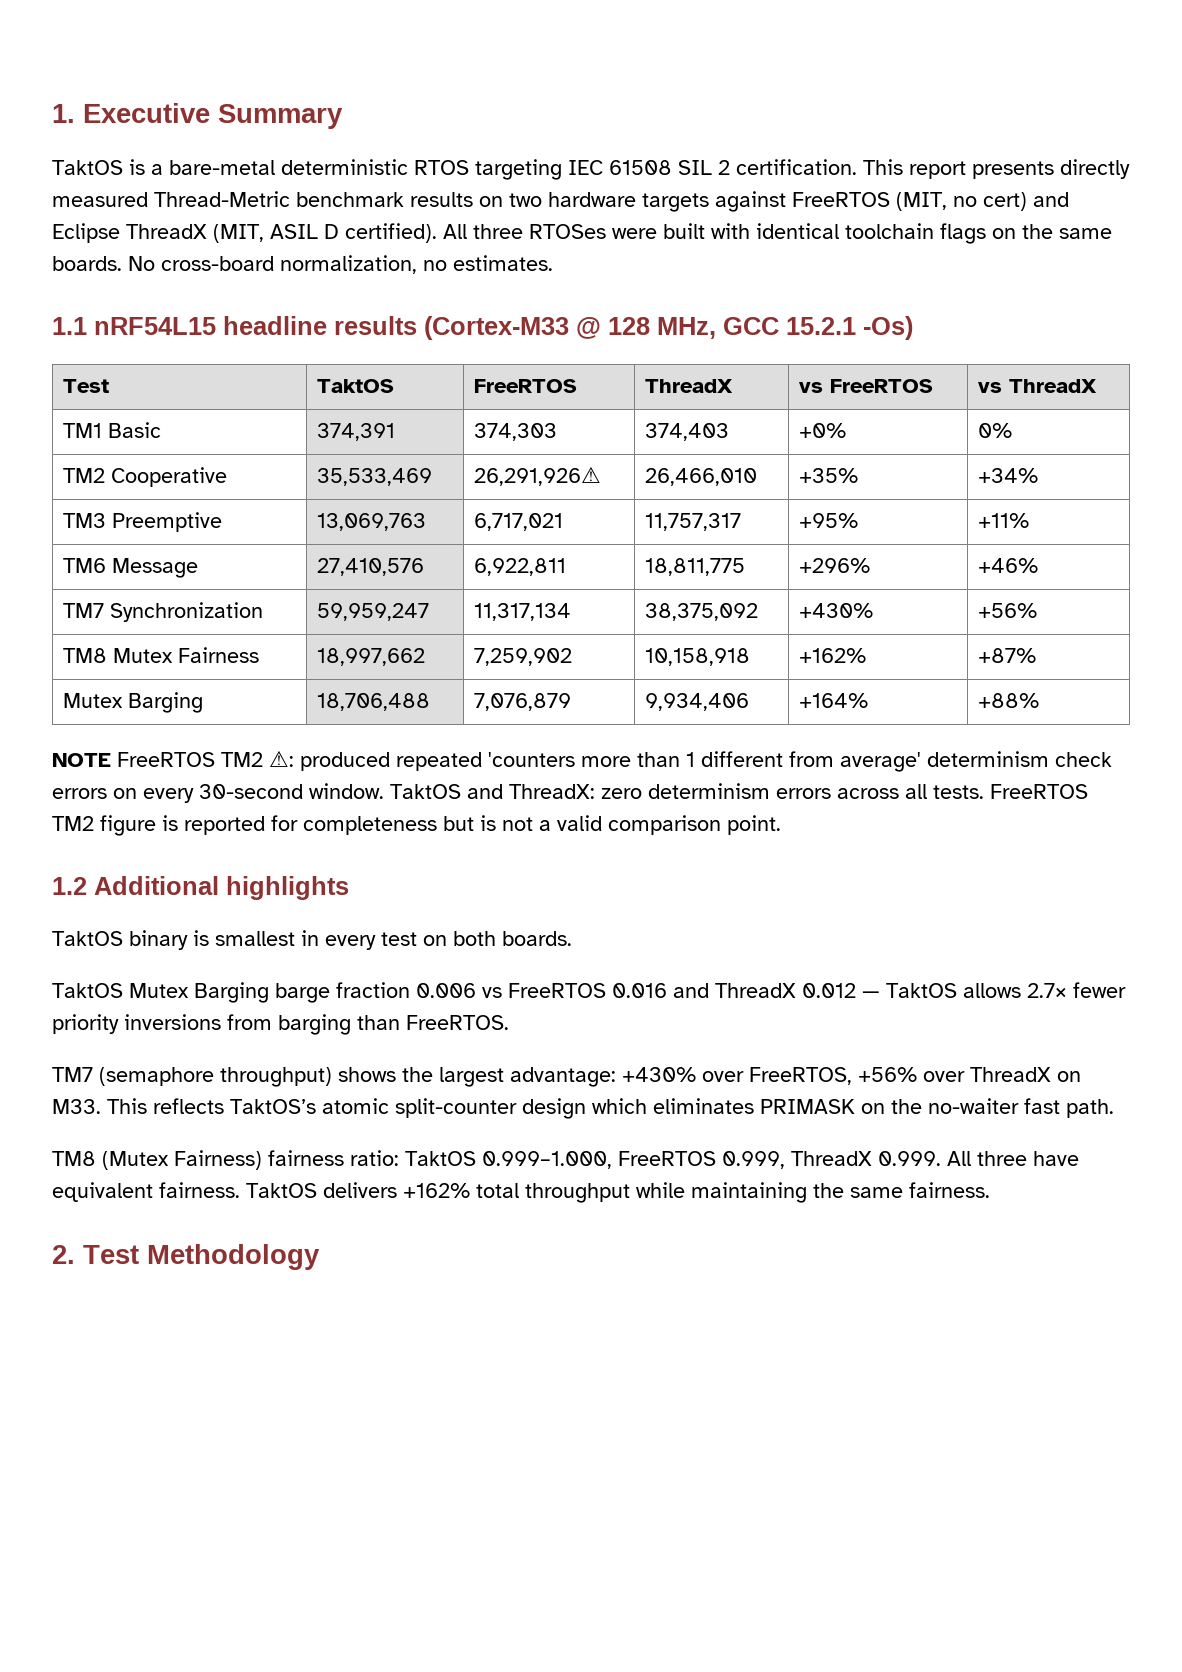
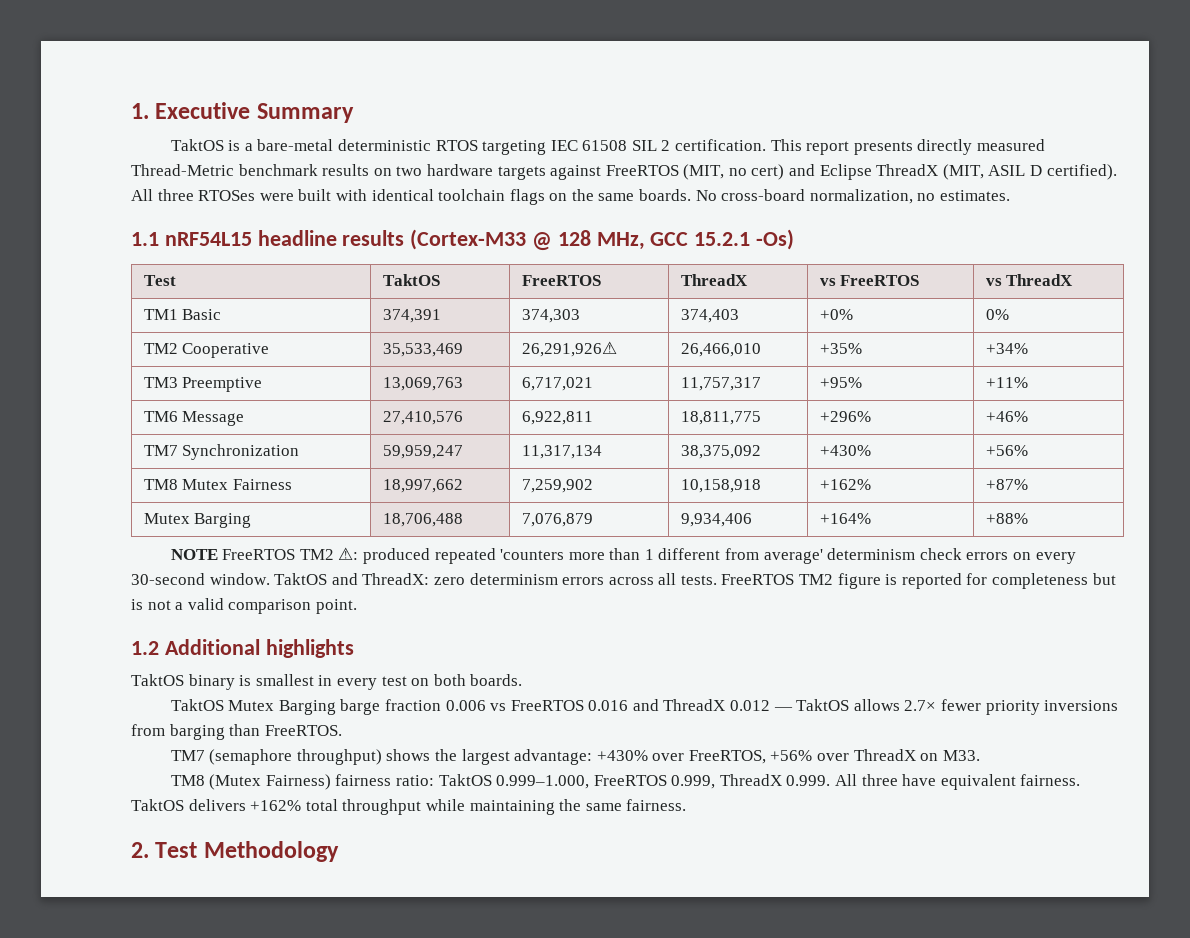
- TM7 (semaphore throughput) shows the largest advantage: +430% over FreeRTOS, +56% over ThreadX on M33. This reflects TaktOS’s atomic split-counter design which eliminates PRIMASK on the no-waiter fast path.
+ TM7 (semaphore throughput) shows the largest advantage: +430% over FreeRTOS, +56% over ThreadX on M33.

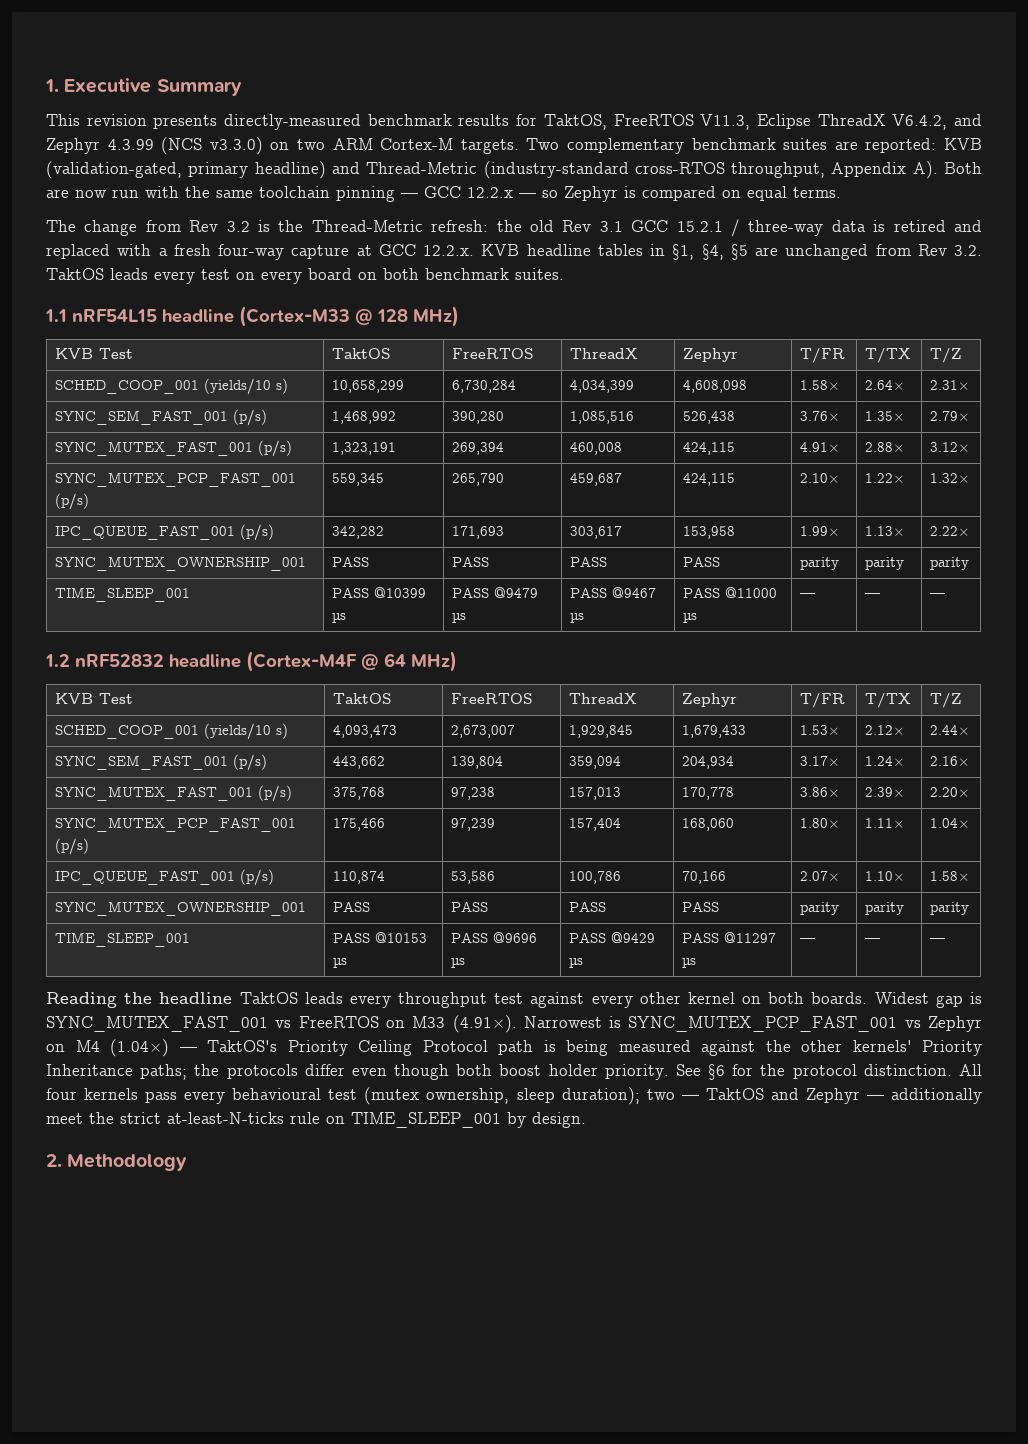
- TaktOS is a bare-metal deterministic RTOS targeting IEC 61508 SIL 2 certification. This report presents directly measured Thread-Metric benchmark results on two hardware targets against FreeRTOS (MIT, no cert) and Eclipse ThreadX (MIT, ASIL D certified). All three RTOSes were built with identical toolchain flags on the same boards. No cross-board normalization, no estimates.
+ This revision presents directly-measured benchmark results for TaktOS, FreeRTOS V11.3, Eclipse ThreadX V6.4.2, and Zephyr 4.3.99 (NCS v3.3.0) on two ARM Cortex-M targets. Two complementary benchmark suites are reported: KVB (validation-gated, primary headline) and Thread-Metric (industry-standard cross-RTOS throughput, Appendix A). Both are now run with the same toolchain pinning — GCC 12.2.x — so Zephyr is compared on equal terms.
+ The change from Rev 3.2 is the Thread-Metric refresh: the old Rev 3.1 GCC 15.2.1 / three-way data is retired and replaced with a fresh four-way capture at GCC 12.2.x. KVB headline tables in §1, §4, §5 are unchanged from Rev 3.2. TaktOS leads every test on every board on both benchmark suites.
- 1.1 nRF54L15 headline results (Cortex-M33 @ 128 MHz, GCC 15.2.1 -Os)
- Test | TaktOS | FreeRTOS | ThreadX | vs FreeRTOS | vs ThreadX
- TM1 Basic | 374,391 | 374,303 | 374,403 | +0% | 0%
- TM2 Cooperative | 35,533,469 | 26,291,926⚠ | 26,466,010 | +35% | +34%
- TM3 Preemptive | 13,069,763 | 6,717,021 | 11,757,317 | +95% | +11%
- TM6 Message | 27,410,576 | 6,922,811 | 18,811,775 | +296% | +46%
- TM7 Synchronization | 59,959,247 | 11,317,134 | 38,375,092 | +430% | +56%
- TM8 Mutex Fairness | 18,997,662 | 7,259,902 | 10,158,918 | +162% | +87%
- Mutex Barging | 18,706,488 | 7,076,879 | 9,934,406 | +164% | +88%
- NOTE FreeRTOS TM2 ⚠: produced repeated 'counters more than 1 different from average' determinism check errors on every 30-second window. TaktOS and ThreadX: zero determinism errors across all tests. FreeRTOS TM2 figure is reported for completeness but is not a valid comparison point.
- 1.2 Additional highlights
- TaktOS binary is smallest in every test on both boards.
- TaktOS Mutex Barging barge fraction 0.006 vs FreeRTOS 0.016 and ThreadX 0.012 — TaktOS allows 2.7× fewer priority inversions from barging than FreeRTOS.
- TM7 (semaphore throughput) shows the largest advantage: +430% over FreeRTOS, +56% over ThreadX on M33.
- TM8 (Mutex Fairness) fairness ratio: TaktOS 0.999–1.000, FreeRTOS 0.999, ThreadX 0.999. All three have equivalent fairness. TaktOS delivers +162% total throughput while maintaining the same fairness.
+ 1.1 nRF54L15 headline (Cortex-M33 @ 128 MHz)
+ KVB Test | TaktOS | FreeRTOS | ThreadX | Zephyr | T/FR | T/TX | T/Z
+ SCHED_COOP_001 (yields/10 s) | 10,658,299 | 6,730,284 | 4,034,399 | 4,608,098 | 1.58× | 2.64× | 2.31×
+ SYNC_SEM_FAST_001 (p/s) | 1,468,992 | 390,280 | 1,085,516 | 526,438 | 3.76× | 1.35× | 2.79×
+ SYNC_MUTEX_FAST_001 (p/s) | 1,323,191 | 269,394 | 460,008 | 424,115 | 4.91× | 2.88× | 3.12×
+ SYNC_MUTEX_PCP_FAST_001 (p/s) | 559,345 | 265,790 | 459,687 | 424,115 | 2.10× | 1.22× | 1.32×
+ IPC_QUEUE_FAST_001 (p/s) | 342,282 | 171,693 | 303,617 | 153,958 | 1.99× | 1.13× | 2.22×
+ SYNC_MUTEX_OWNERSHIP_001 | PASS | PASS | PASS | PASS | parity | parity | parity
+ TIME_SLEEP_001 | PASS @10399 µs | PASS @9479 µs | PASS @9467 µs | PASS @11000 µs | — | — | —
+ 1.2 nRF52832 headline (Cortex-M4F @ 64 MHz)
+ KVB Test | TaktOS | FreeRTOS | ThreadX | Zephyr | T/FR | T/TX | T/Z
+ SCHED_COOP_001 (yields/10 s) | 4,093,473 | 2,673,007 | 1,929,845 | 1,679,433 | 1.53× | 2.12× | 2.44×
+ SYNC_SEM_FAST_001 (p/s) | 443,662 | 139,804 | 359,094 | 204,934 | 3.17× | 1.24× | 2.16×
+ SYNC_MUTEX_FAST_001 (p/s) | 375,768 | 97,238 | 157,013 | 170,778 | 3.86× | 2.39× | 2.20×
+ SYNC_MUTEX_PCP_FAST_001 (p/s) | 175,466 | 97,239 | 157,404 | 168,060 | 1.80× | 1.11× | 1.04×
+ IPC_QUEUE_FAST_001 (p/s) | 110,874 | 53,586 | 100,786 | 70,166 | 2.07× | 1.10× | 1.58×
+ SYNC_MUTEX_OWNERSHIP_001 | PASS | PASS | PASS | PASS | parity | parity | parity
+ TIME_SLEEP_001 | PASS @10153 µs | PASS @9696 µs | PASS @9429 µs | PASS @11297 µs | — | — | —
+ Reading the headline TaktOS leads every throughput test against every other kernel on both boards. Widest gap is SYNC_MUTEX_FAST_001 vs FreeRTOS on M33 (4.91×). Narrowest is SYNC_MUTEX_PCP_FAST_001 vs Zephyr on M4 (1.04×) — TaktOS's Priority Ceiling Protocol path is being measured against the other kernels' Priority Inheritance paths; the protocols differ even though both boost holder priority. See §6 for the protocol distinction. All four kernels pass every behavioural test (mutex ownership, sleep duration); two — TaktOS and Zephyr — additionally meet the strict at-least-N-ticks rule on TIME_SLEEP_001 by design.
- 2. Test Methodology
+ 2. Methodology

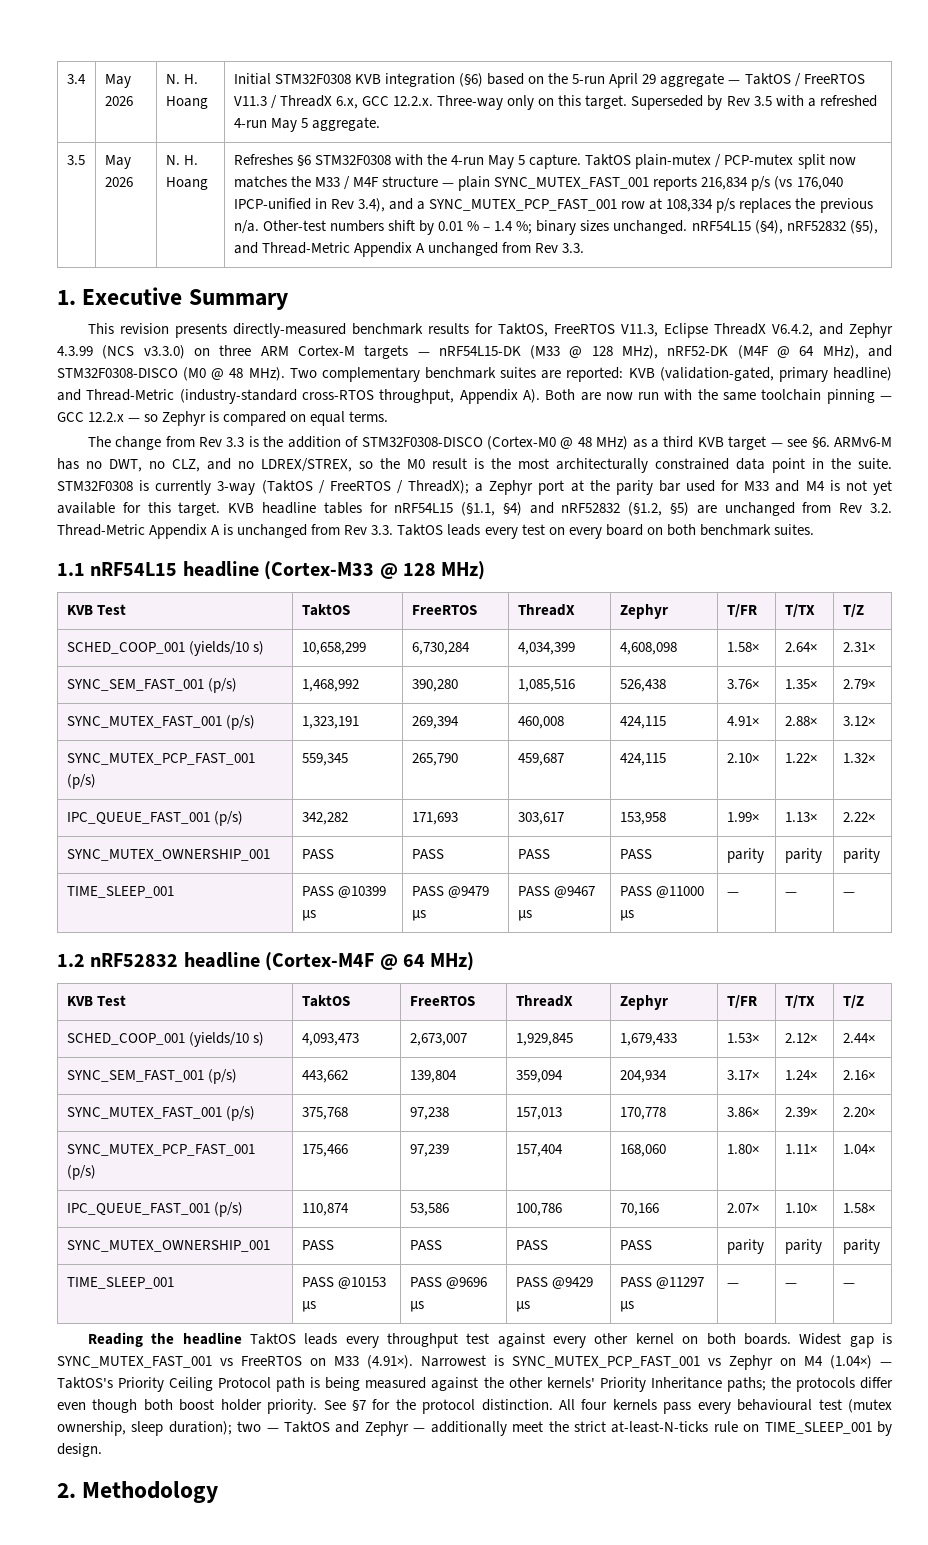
+ 3.4 | May 2026 | N. H. Hoang | Initial STM32F0308 KVB integration (§6) based on the 5-run April 29 aggregate — TaktOS / FreeRTOS V11.3 / ThreadX 6.x, GCC 12.2.x. Three-way only on this target. Superseded by Rev 3.5 with a refreshed 4-run May 5 aggregate.
+ 3.5 | May 2026 | N. H. Hoang | Refreshes §6 STM32F0308 with the 4-run May 5 capture. TaktOS plain-mutex / PCP-mutex split now matches the M33 / M4F structure — plain SYNC_MUTEX_FAST_001 reports 216,834 p/s (vs 176,040 IPCP-unified in Rev 3.4), and a SYNC_MUTEX_PCP_FAST_001 row at 108,334 p/s replaces the previous n/a. Other-test numbers shift by 0.01 % – 1.4 %; binary sizes unchanged. nRF54L15 (§4), nRF52832 (§5), and Thread-Metric Appendix A unchanged from Rev 3.3.
- This revision presents directly-measured benchmark results for TaktOS, FreeRTOS V11.3, Eclipse ThreadX V6.4.2, and Zephyr 4.3.99 (NCS v3.3.0) on two ARM Cortex-M targets.
+ This revision presents directly-measured benchmark results for TaktOS, FreeRTOS V11.3, Eclipse ThreadX V6.4.2, and Zephyr 4.3.99 (NCS v3.3.0) on three ARM Cortex-M targets — nRF54L15-DK (M33 @ 128 MHz), nRF52-DK (M4F @ 64 MHz), and STM32F0308-DISCO (M0 @ 48 MHz).
- The change from Rev 3.2 is the Thread-Metric refresh: the old Rev 3.1 GCC 15.2.1 / three-way data is retired and replaced with a fresh four-way capture at GCC 12.2.x. KVB headline tables in §1, §4, §5 are unchanged from Rev 3.2. TaktOS leads every test on every board on both benchmark suites.
+ The change from Rev 3.3 is the addition of STM32F0308-DISCO (Cortex-M0 @ 48 MHz) as a third KVB target — see §6. ARMv6-M has no DWT, no CLZ, and no LDREX/STREX, so the M0 result is the most architecturally constrained data point in the suite. STM32F0308 is currently 3-way (TaktOS / FreeRTOS / ThreadX); a Zephyr port at the parity bar used for M33 and M4 is not yet available for this target. KVB headline tables for nRF54L15 (§1.1, §4) and nRF52832 (§1.2, §5) are unchanged from Rev 3.2. Thread-Metric Appendix A is unchanged from Rev 3.3. TaktOS leads every test on every board on both benchmark suites.
- See §6 for the protocol distinction.
+ See §7 for the protocol distinction.

